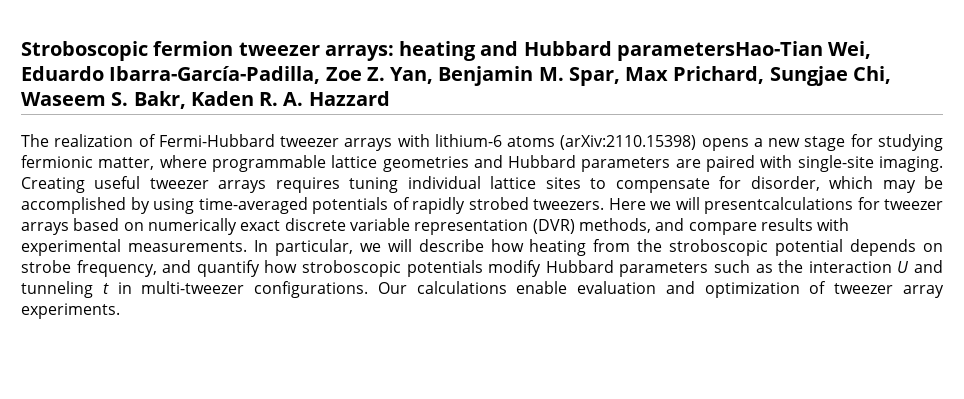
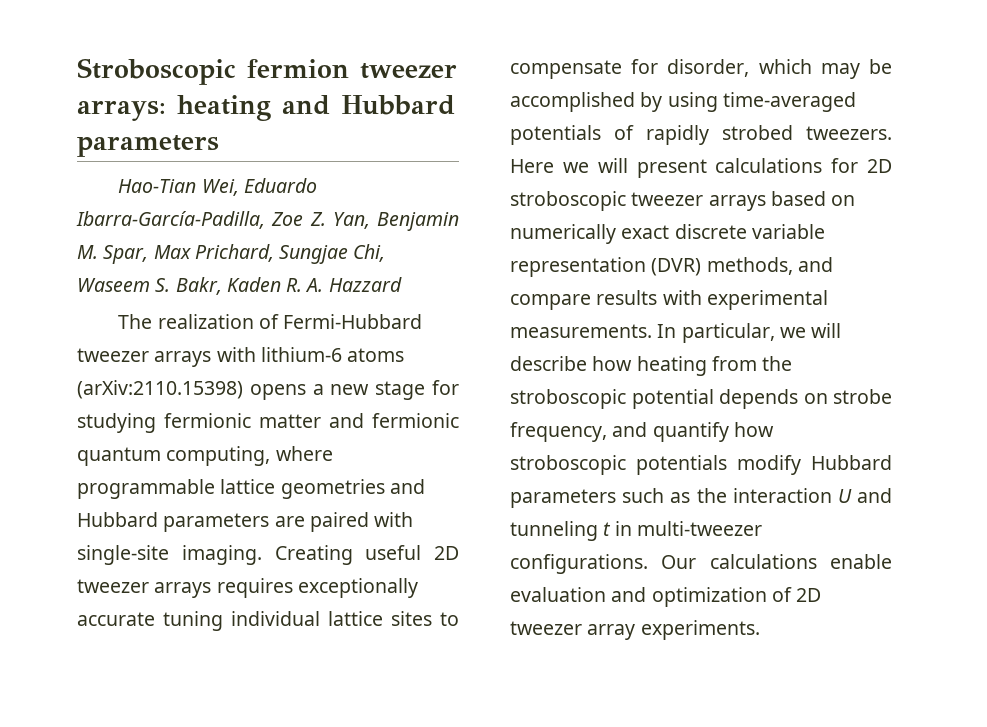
- Stroboscopic fermion tweezer arrays: heating and Hubbard parametersHao-Tian Wei, Eduardo Ibarra-García-Padilla, Zoe Z. Yan, Benjamin M. Spar, Max Prichard, Sungjae Chi, Waseem S. Bakr, Kaden R. A. Hazzard
+ Stroboscopic fermion tweezer arrays: heating and Hubbard parameters
+ Hao-Tian Wei, Eduardo Ibarra-García-Padilla, Zoe Z. Yan, Benjamin M. Spar, Max Prichard, Sungjae Chi, Waseem S. Bakr, Kaden R. A. Hazzard
- The realization of Fermi-Hubbard tweezer arrays with lithium-6 atoms (arXiv:2110.15398) opens a new stage for studying fermionic matter, where programmable lattice geometries and Hubbard parameters are paired with single-site imaging.
+ The realization of Fermi-Hubbard tweezer arrays with lithium-6 atoms (arXiv:2110.15398) opens a new stage for studying fermionic matter and fermionic quantum computing, where programmable lattice geometries and Hubbard parameters are paired with single-site imaging.
- Creating useful tweezer arrays requires tuning individual lattice sites to compensate for disorder, which may be accomplished by using time-averaged potentials of rapidly strobed tweezers.
+ Creating useful 2D tweezer arrays requires exceptionally accurate tuning individual lattice sites to compensate for disorder, which may be accomplished by using time-averaged potentials of rapidly strobed tweezers.
- Here we will presentcalculations for tweezer arrays based on numerically exact discrete variable representation (DVR) methods, and compare results with experimental measurements.
+ Here we will present calculations for 2D stroboscopic tweezer arrays based on numerically exact discrete variable representation (DVR) methods, and compare results with experimental measurements.
- Our calculations enable evaluation and optimization of tweezer array experiments.
+ Our calculations enable evaluation and optimization of 2D tweezer array experiments.

